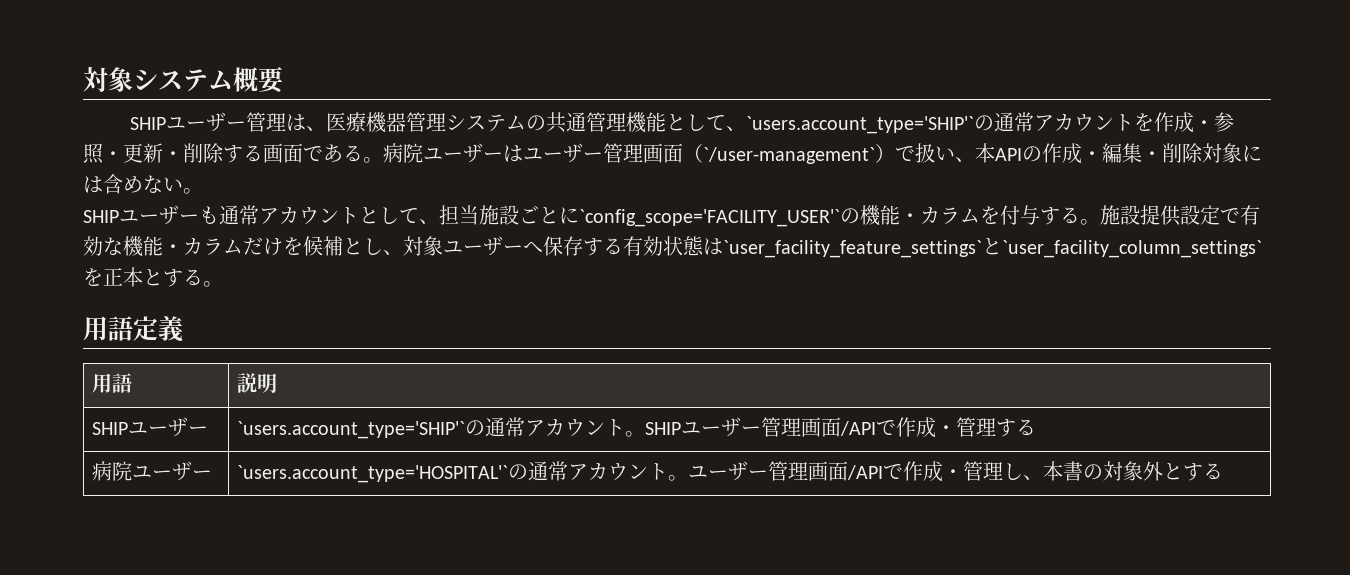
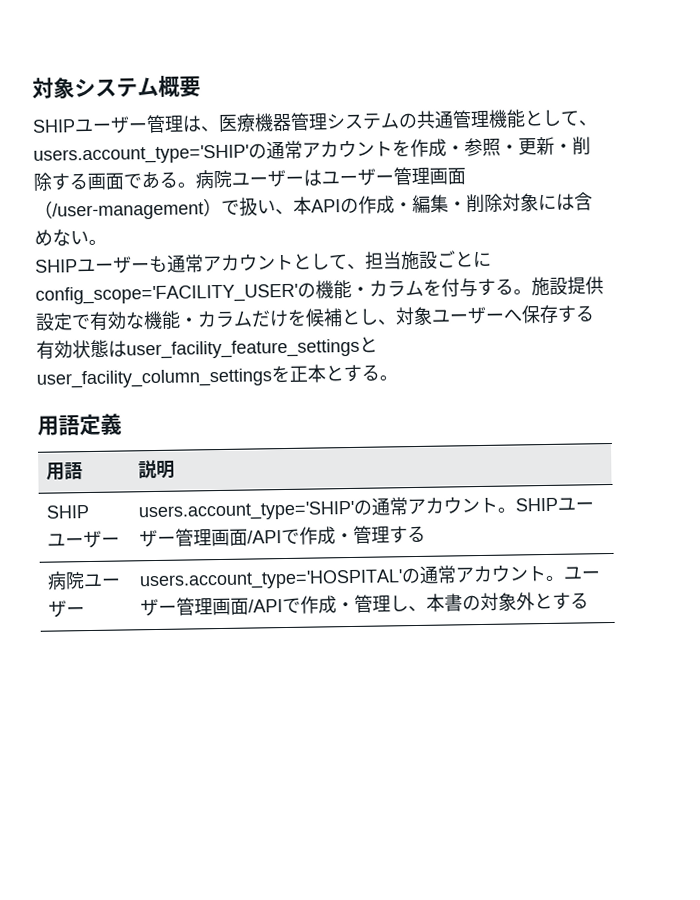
- SHIPユーザー管理は、医療機器管理システムの共通管理機能として、`users.account_type='SHIP'`の通常アカウントを作成・参照・更新・削除する画面である。
+ SHIPユーザー管理は、医療機器管理システムの共通管理機能として、users.account_type='SHIP'の通常アカウントを作成・参照・更新・削除する画面である。
- 病院ユーザーはユーザー管理画面（`/user-management`）で扱い、本APIの作成・編集・削除対象には含めない。
+ 病院ユーザーはユーザー管理画面（/user-management）で扱い、本APIの作成・編集・削除対象には含めない。
- SHIPユーザーも通常アカウントとして、担当施設ごとに`config_scope='FACILITY_USER'`の機能・カラムを付与する。
+ SHIPユーザーも通常アカウントとして、担当施設ごとにconfig_scope='FACILITY_USER'の機能・カラムを付与する。
- 施設提供設定で有効な機能・カラムだけを候補とし、対象ユーザーへ保存する有効状態は`user_facility_feature_settings`と`user_facility_column_settings`を正本とする。
+ 施設提供設定で有効な機能・カラムだけを候補とし、対象ユーザーへ保存する有効状態はuser_facility_feature_settingsとuser_facility_column_settingsを正本とする。
- SHIPユーザー | `users.account_type='SHIP'`の通常アカウント。SHIPユーザー管理画面/APIで作成・管理する
+ SHIPユーザー | users.account_type='SHIP'の通常アカウント。SHIPユーザー管理画面/APIで作成・管理する
- 病院ユーザー | `users.account_type='HOSPITAL'`の通常アカウント。ユーザー管理画面/APIで作成・管理し、本書の対象外とする
+ 病院ユーザー | users.account_type='HOSPITAL'の通常アカウント。ユーザー管理画面/APIで作成・管理し、本書の対象外とする

